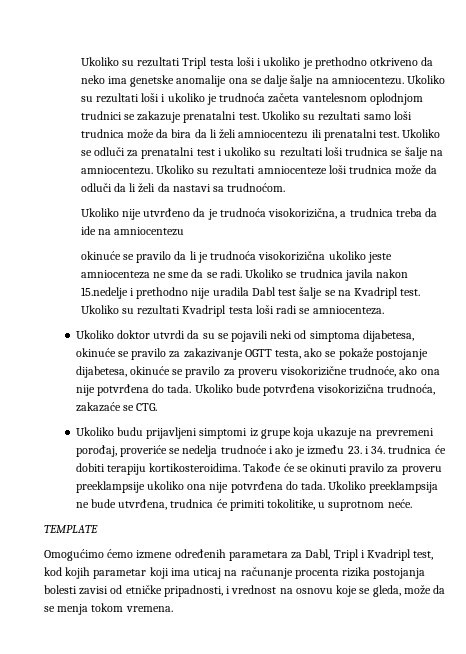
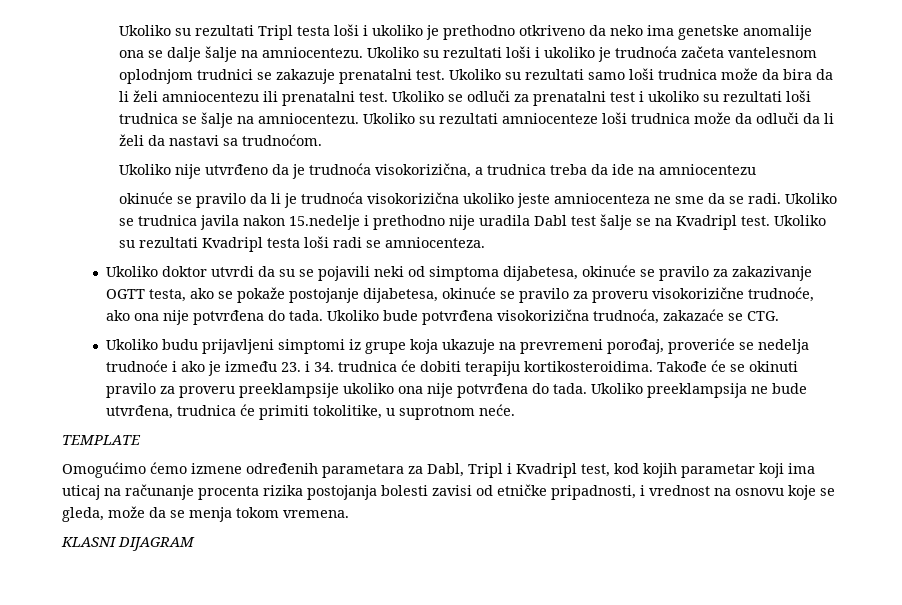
+ KLASNI DIJAGRAM

